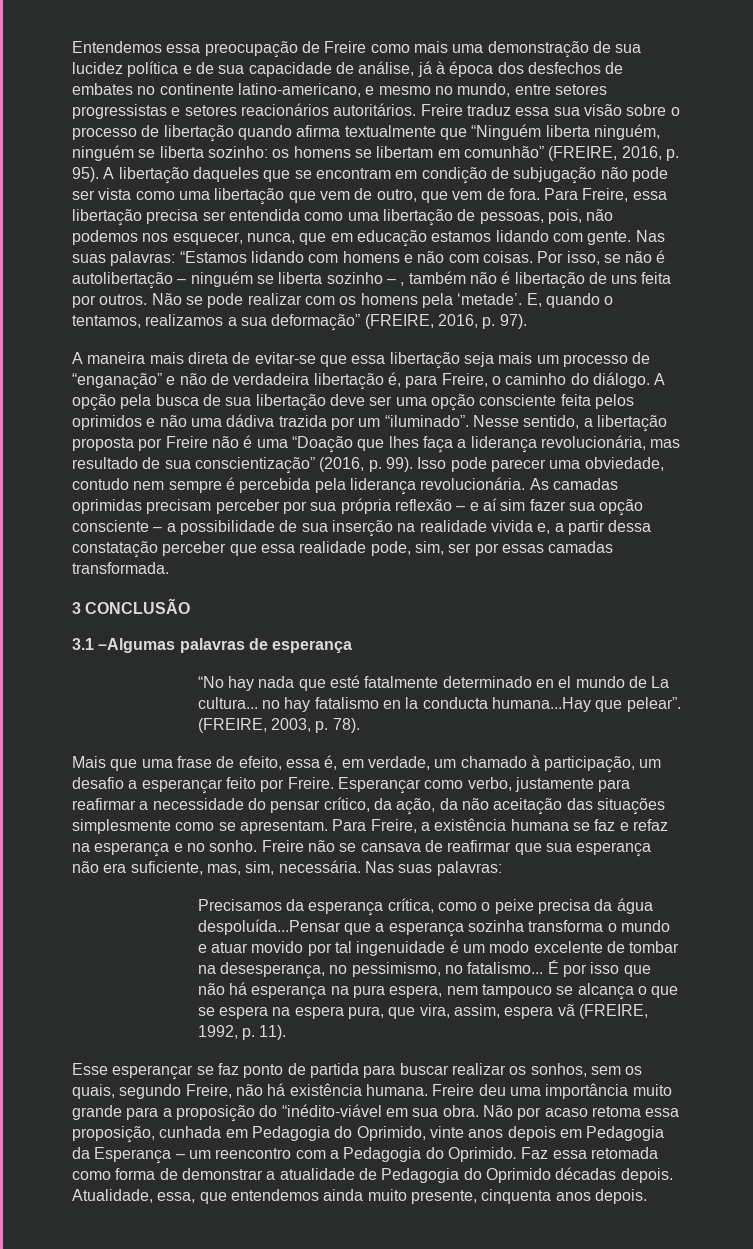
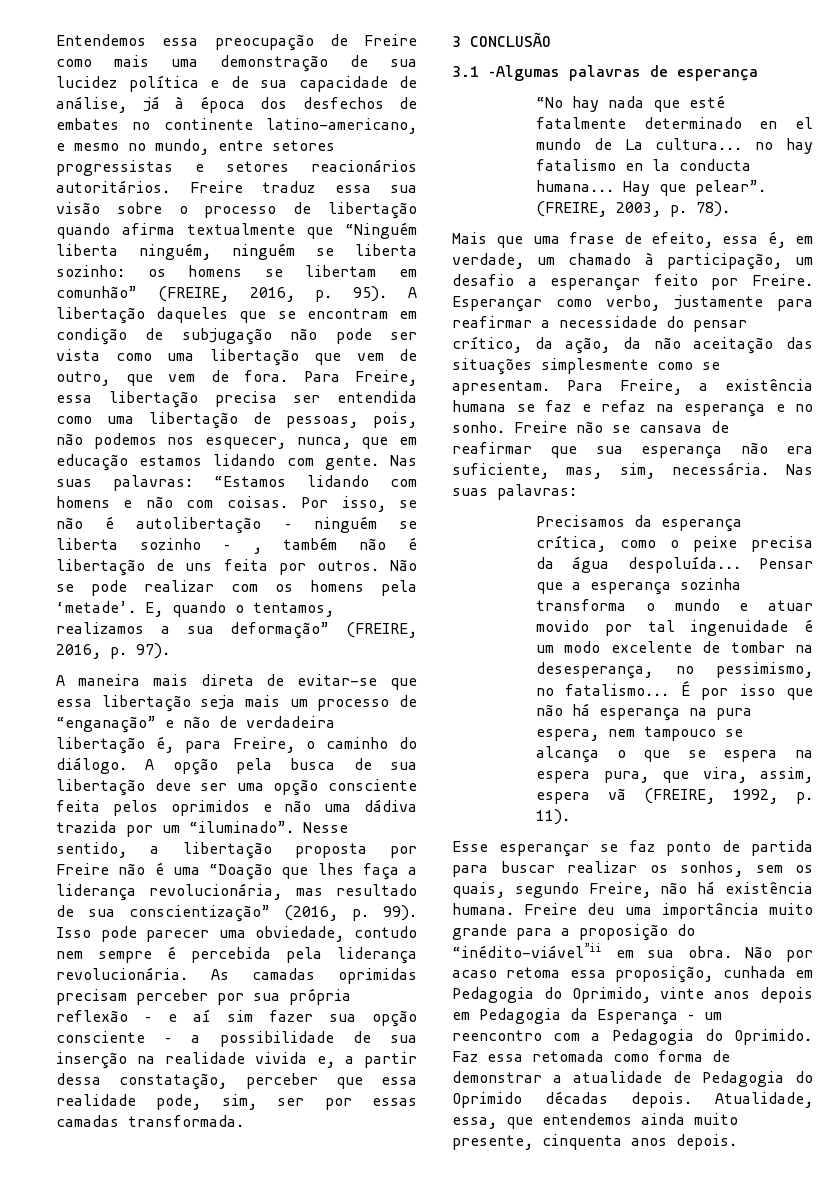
- As camadas oprimidas precisam perceber por sua própria reflexão – e aí sim fazer sua opção consciente – a possibilidade de sua inserção na realidade vivida e, a partir dessa constatação perceber que essa realidade pode, sim, ser por essas camadas transformada.
+ As camadas oprimidas precisam perceber por sua própria reflexão – e aí sim fazer sua opção consciente – a possibilidade de sua inserção na realidade vivida e, a partir dessa constatação, perceber que essa realidade pode, sim, ser por essas camadas transformada.
- “No hay nada que esté fatalmente determinado en el mundo de La cultura... no hay fatalismo en la conducta humana...Hay que pelear”.
+ “No hay nada que esté fatalmente determinado en el mundo de La cultura... no hay fatalismo en la conducta humana... Hay que pelear”.
- Precisamos da esperança crítica, como o peixe precisa da água despoluída...Pensar que a esperança sozinha transforma o mundo e atuar movido por tal ingenuidade é um modo excelente de tombar na desesperança, no pessimismo, no fatalismo...
+ Precisamos da esperança crítica, como o peixe precisa da água despoluída... Pensar que a esperança sozinha transforma o mundo e atuar movido por tal ingenuidade é um modo excelente de tombar na desesperança, no pessimismo, no fatalismo...
- Freire deu uma importância muito grande para a proposição do “inédito-viável em sua obra.
+ Freire deu uma importância muito grande para a proposição do “inédito-viável”ii em sua obra.

